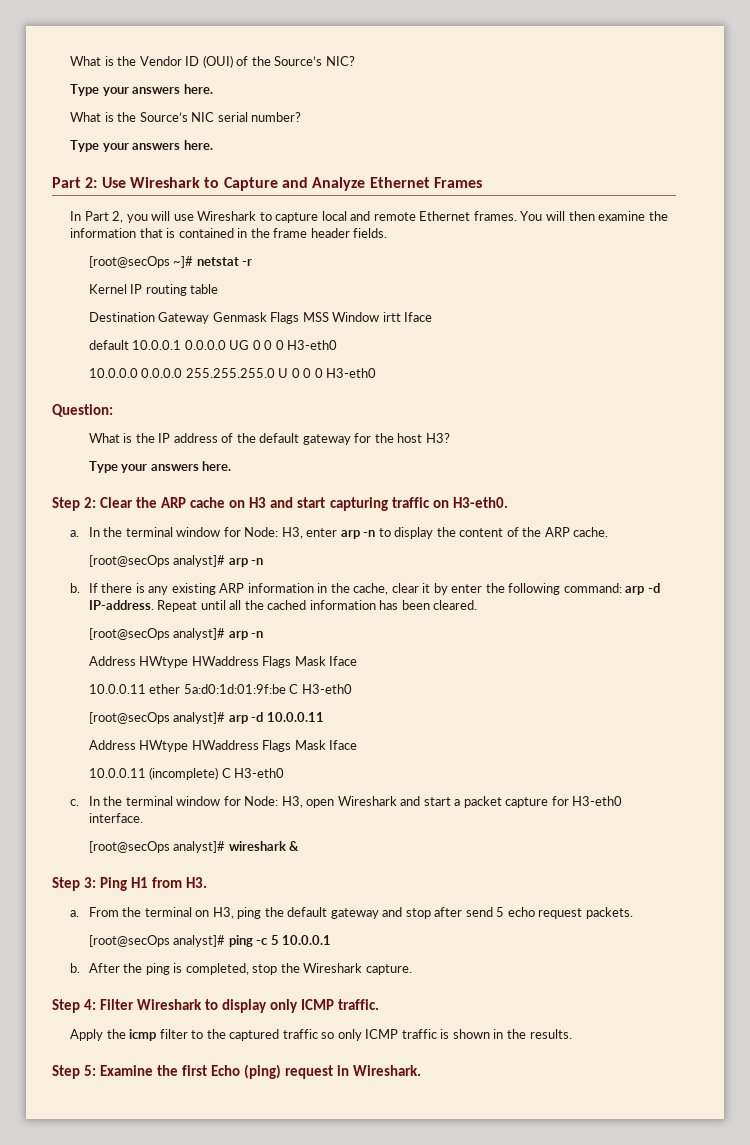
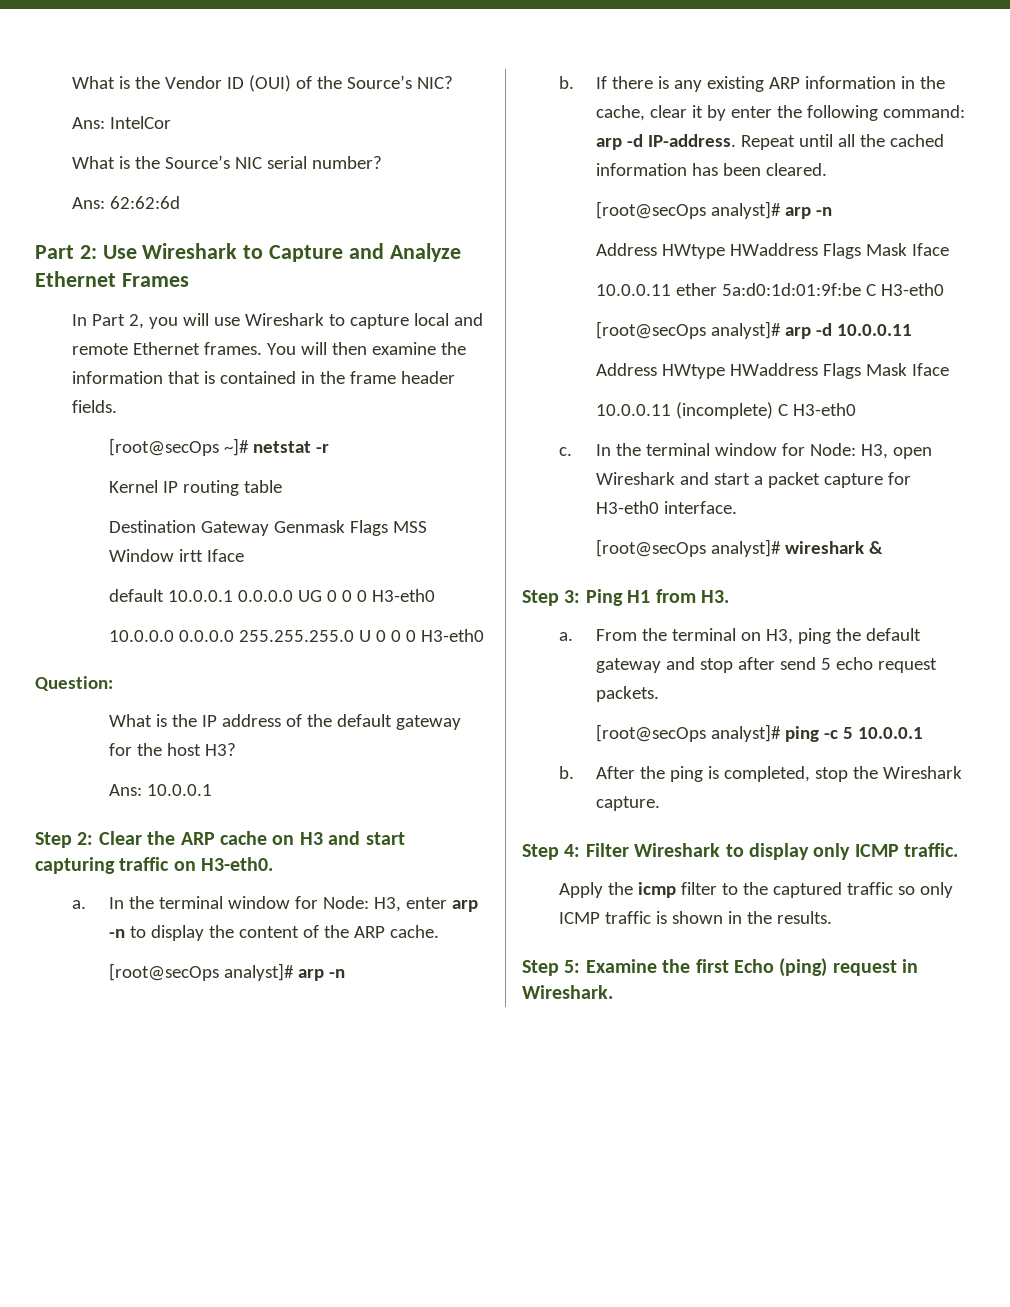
  What is the Vendor ID (OUI) of the Source’s NIC?
- Type your answers here.
+ Ans: IntelCor
  What is the Source’s NIC serial number?
- Type your answers here.
+ Ans: 62:62:6d
  What is the IP address of the default gateway for the host H3?
- Type your answers here.
+ Ans: 10.0.0.1

